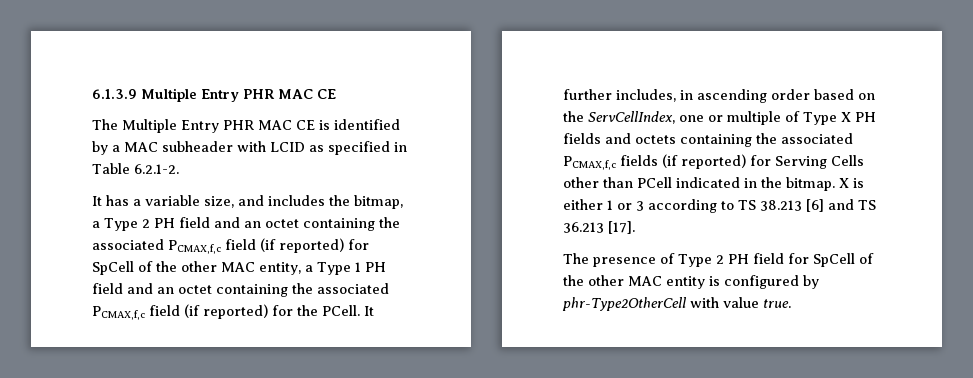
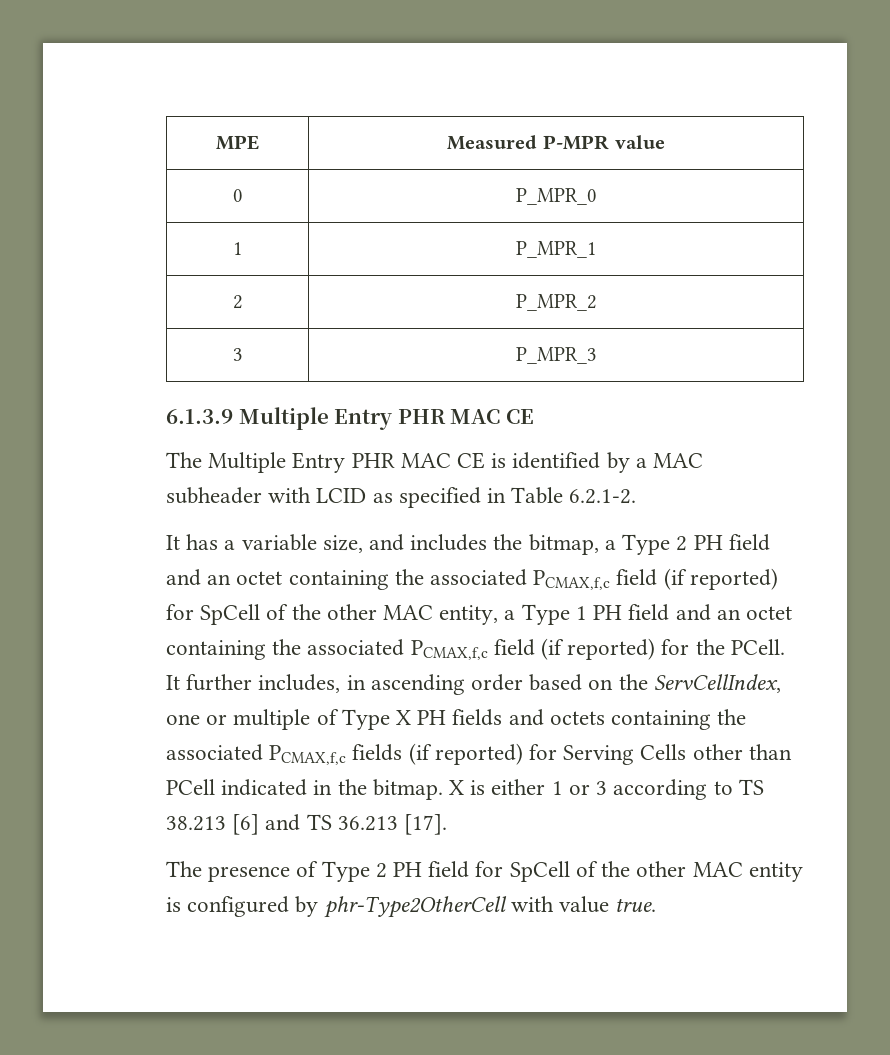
+ MPE | Measured P-MPR value
+ 0 | P_MPR_0
+ 1 | P_MPR_1
+ 2 | P_MPR_2
+ 3 | P_MPR_3

